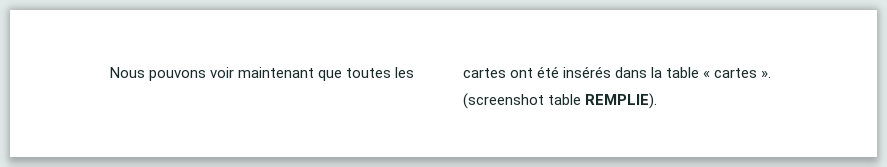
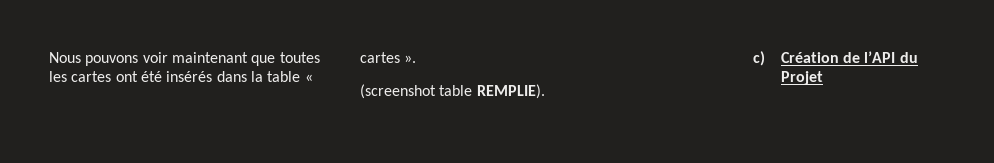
+ c) Création de l’API du Projet

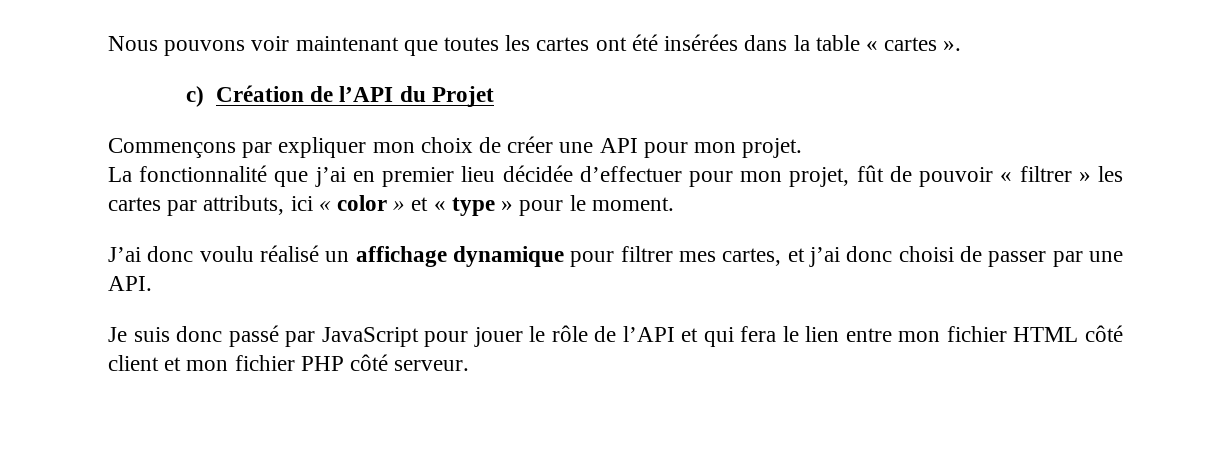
- Nous pouvons voir maintenant que toutes les cartes ont été insérés dans la table « cartes ».
+ Nous pouvons voir maintenant que toutes les cartes ont été insérées dans la table « cartes ».
- (screenshot table REMPLIE).
+ Commençons par expliquer mon choix de créer une API pour mon projet.
+ La fonctionnalité que j’ai en premier lieu décidée d’effectuer pour mon projet, fût de pouvoir « filtrer » les cartes par attributs, ici « color » et « type » pour le moment.
+ J’ai donc voulu réalisé un affichage dynamique pour filtrer mes cartes, et j’ai donc choisi de passer par une API.
+ Je suis donc passé par JavaScript pour jouer le rôle de l’API et qui fera le lien entre mon fichier HTML côté client et mon fichier PHP côté serveur.

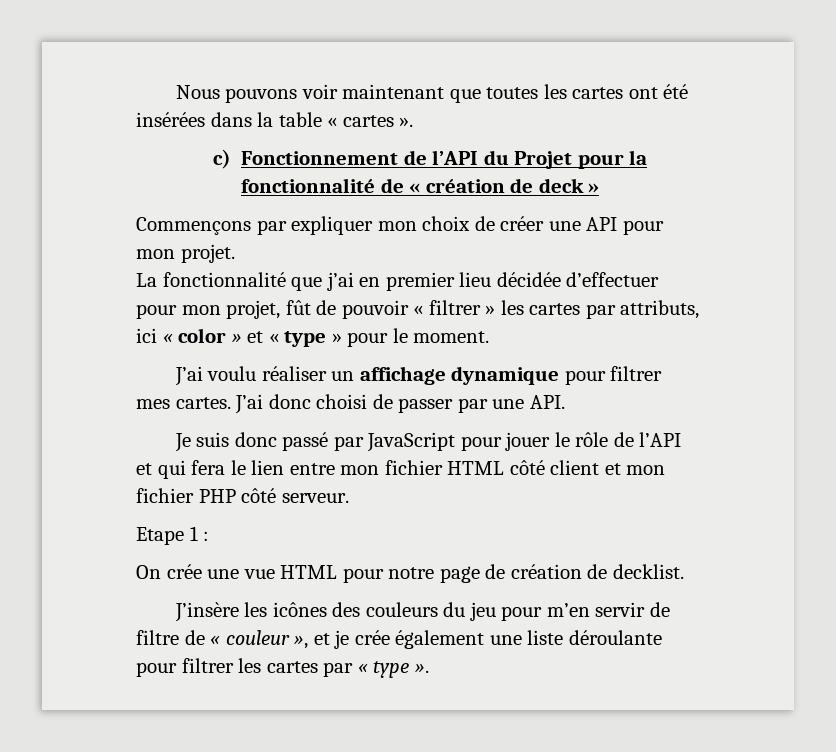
- c) Création de l’API du Projet
+ c) Fonctionnement de l’API du Projet pour la fonctionnalité de « création de deck »
- J’ai donc voulu réalisé un affichage dynamique pour filtrer mes cartes, et j’ai donc choisi de passer par une API.
+ J’ai voulu réaliser un affichage dynamique pour filtrer mes cartes. J’ai donc choisi de passer par une API.
+ Etape 1 :
+ On crée une vue HTML pour notre page de création de decklist.
+ J’insère les icônes des couleurs du jeu pour m’en servir de filtre de « couleur », et je crée également une liste déroulante pour filtrer les cartes par « type ».

